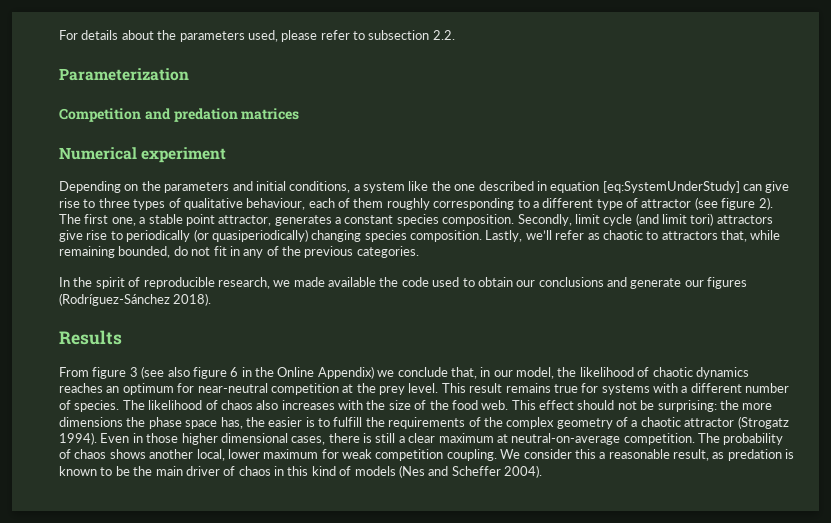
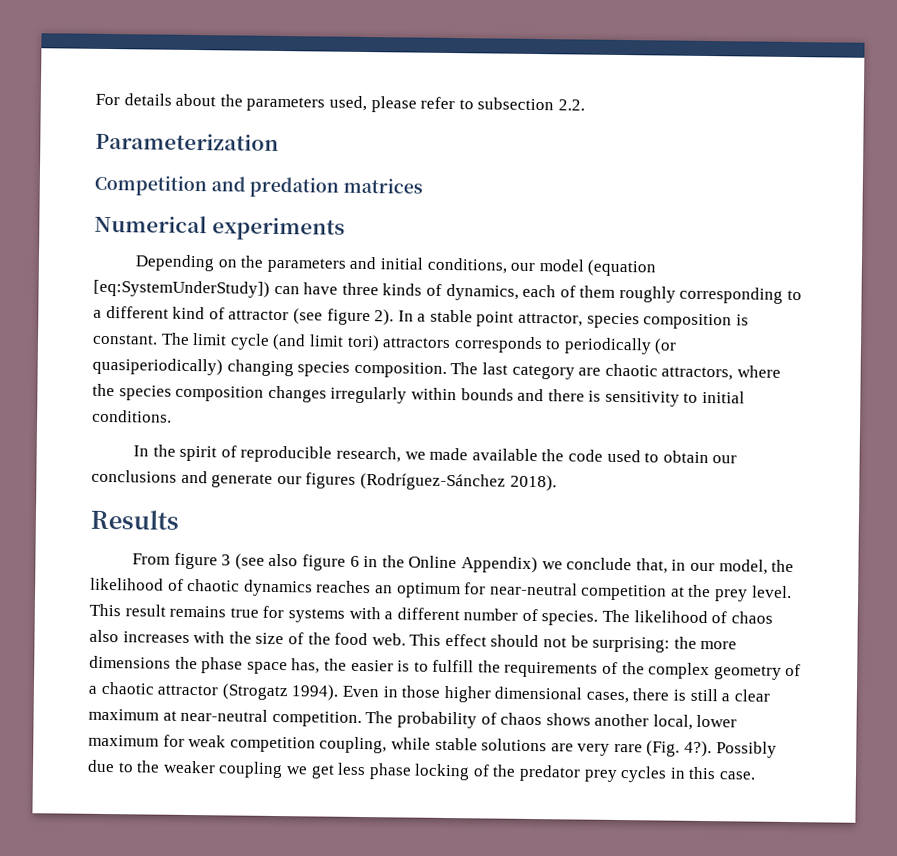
- Numerical experiment
+ Numerical experiments
- Depending on the parameters and initial conditions, a system like the one described in equation [eq:SystemUnderStudy] can give rise to three types of qualitative behaviour, each of them roughly corresponding to a different type of attractor (see figure 2).
+ Depending on the parameters and initial conditions, our model (equation [eq:SystemUnderStudy]) can have three kinds of dynamics, each of them roughly corresponding to a different kind of attractor (see figure 2).
- The first one, a stable point attractor, generates a constant species composition. Secondly, limit cycle (and limit tori) attractors give rise to periodically (or quasiperiodically) changing species composition.
+ In a stable point attractor, species composition is constant. The limit cycle (and limit tori) attractors corresponds to periodically (or quasiperiodically) changing species composition.
- Lastly, we’ll refer as chaotic to attractors that, while remaining bounded, do not fit in any of the previous categories.
+ The last category are chaotic attractors, where the species composition changes irregularly within bounds and there is sensitivity to initial conditions.
- Even in those higher dimensional cases, there is still a clear maximum at neutral-on-average competition.
+ Even in those higher dimensional cases, there is still a clear maximum at near-neutral competition.
- The probability of chaos shows another local, lower maximum for weak competition coupling. We consider this a reasonable result, as predation is known to be the main driver of chaos in this kind of models (Nes and Scheffer 2004).
+ The probability of chaos shows another local, lower maximum for weak competition coupling, while stable solutions are very rare (Fig. 4?). Possibly due to the weaker coupling we get less phase locking of the predator prey cycles in this case.

